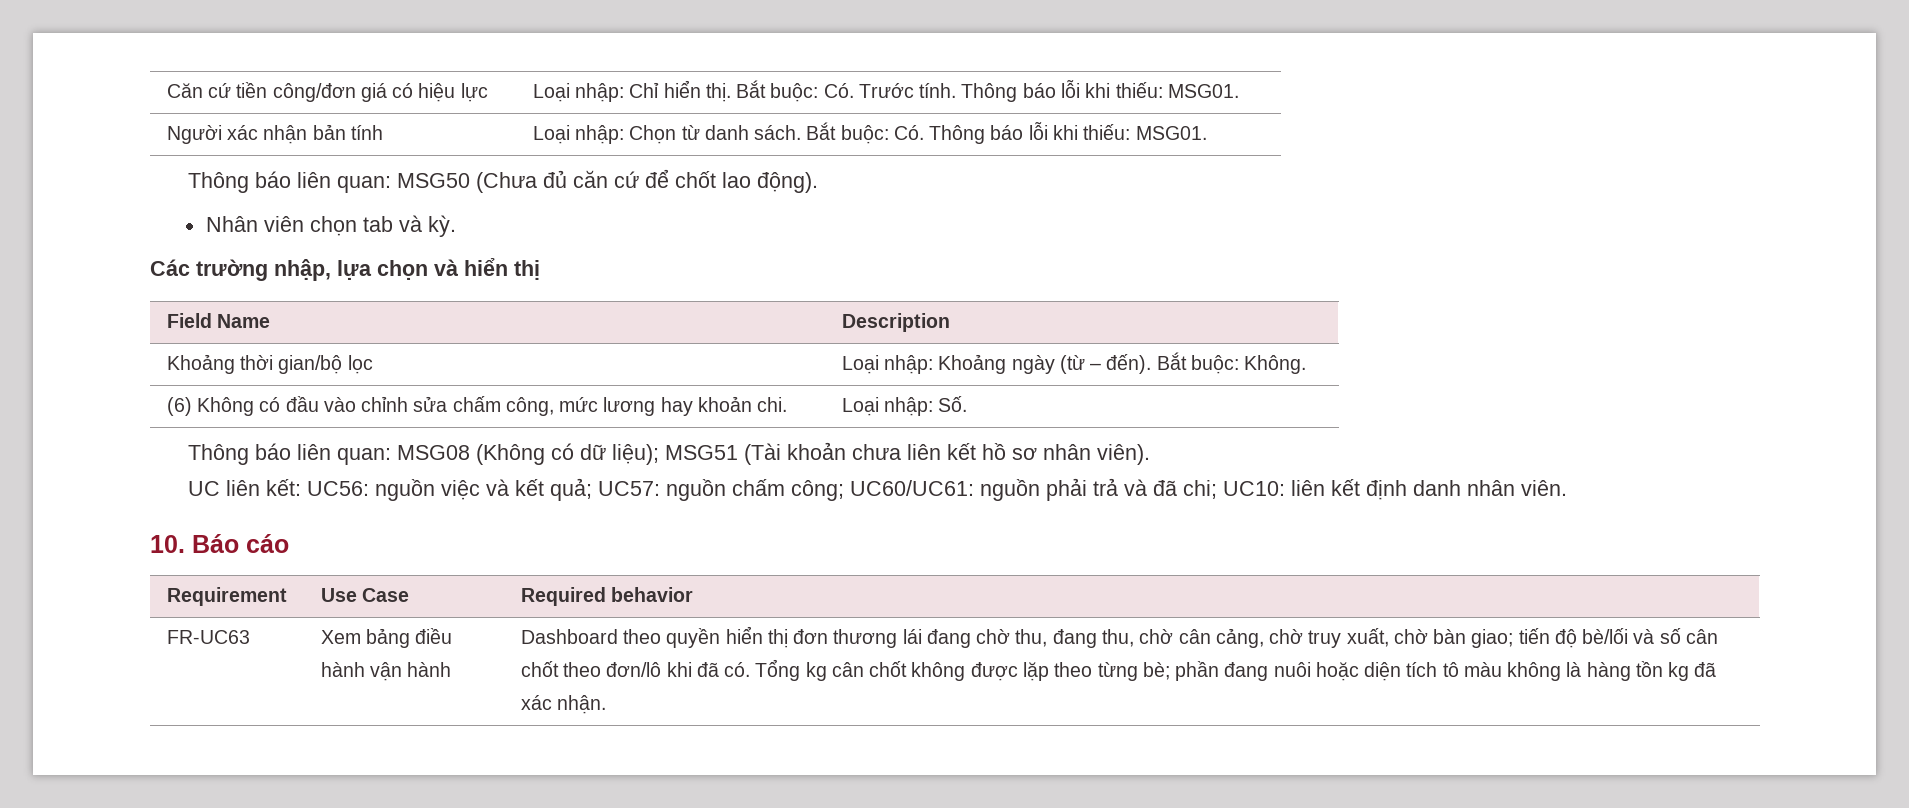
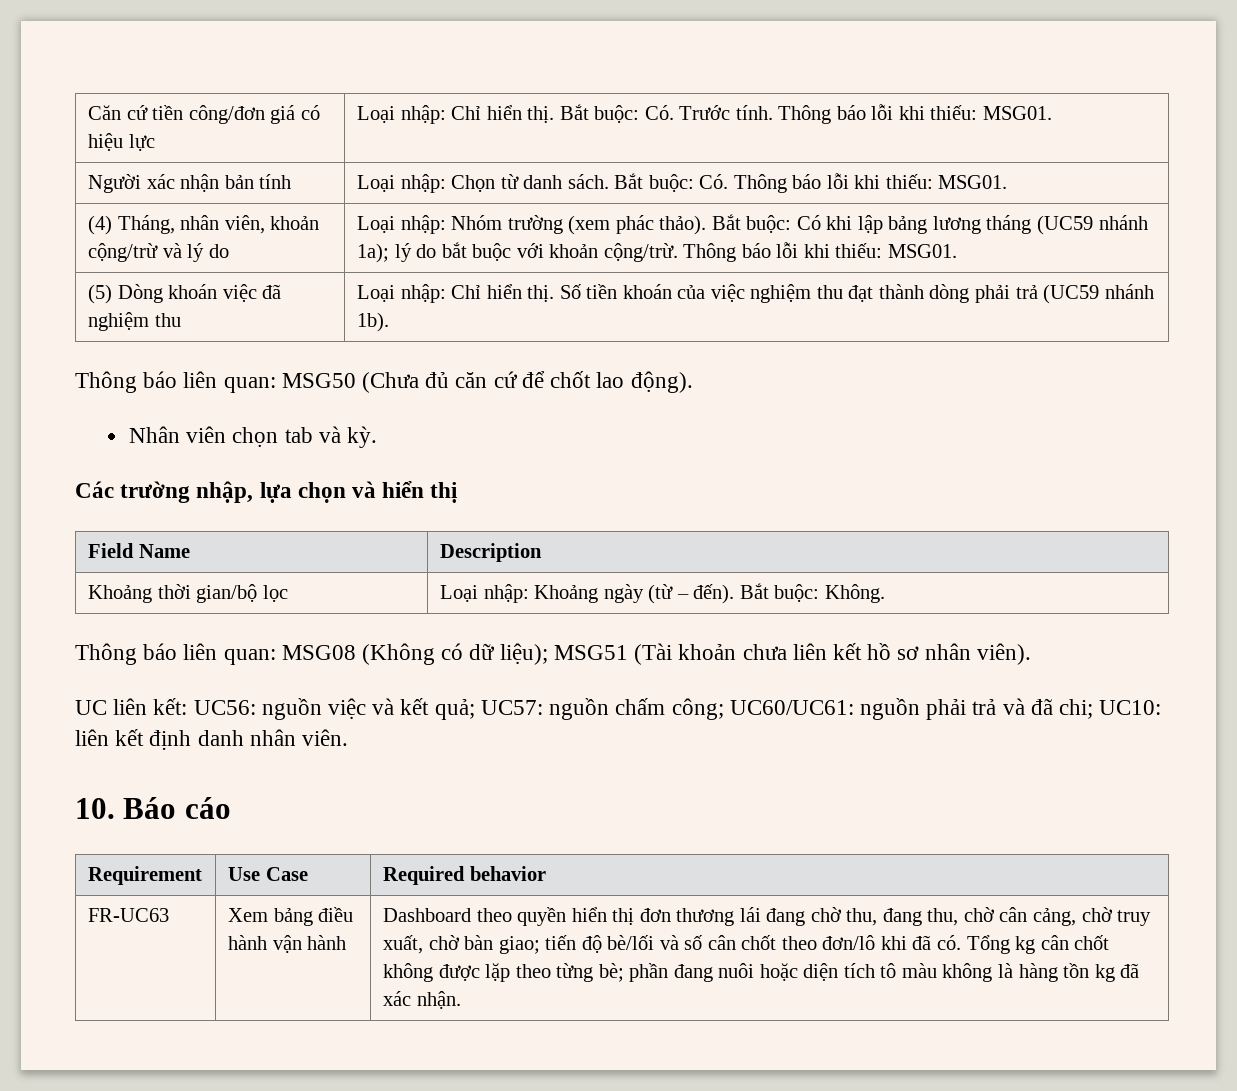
+ (4) Tháng, nhân viên, khoản cộng/trừ và lý do | Loại nhập: Nhóm trường (xem phác thảo). Bắt buộc: Có khi lập bảng lương tháng (UC59 nhánh 1a); lý do bắt buộc với khoản cộng/trừ. Thông báo lỗi khi thiếu: MSG01.
+ (5) Dòng khoán việc đã nghiệm thu | Loại nhập: Chỉ hiển thị. Số tiền khoán của việc nghiệm thu đạt thành dòng phải trả (UC59 nhánh 1b).
- (6) Không có đầu vào chỉnh sửa chấm công, mức lương hay khoản chi. | Loại nhập: Số.

